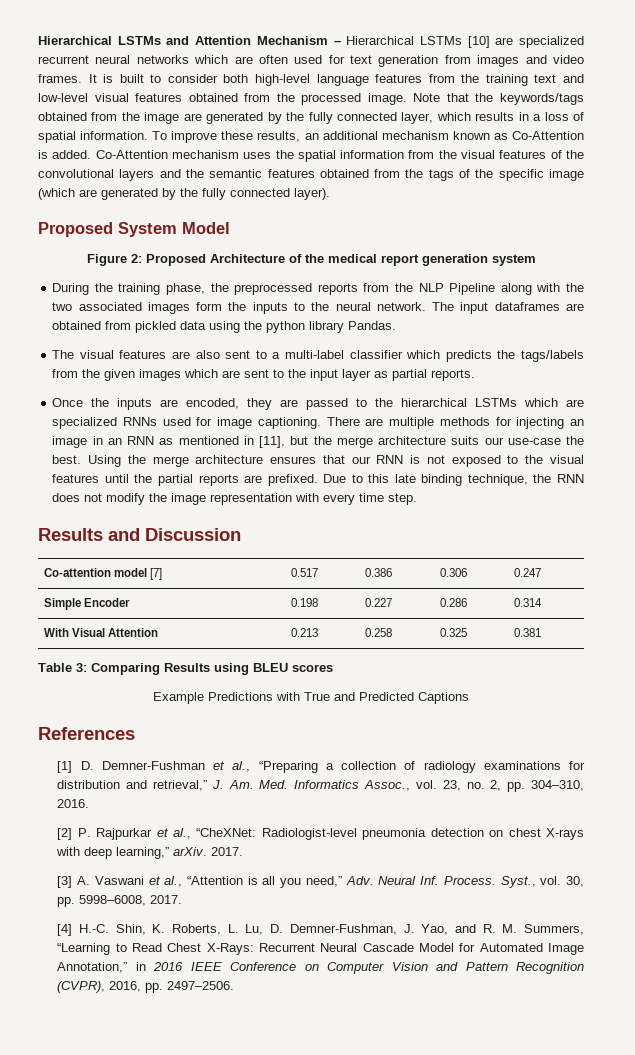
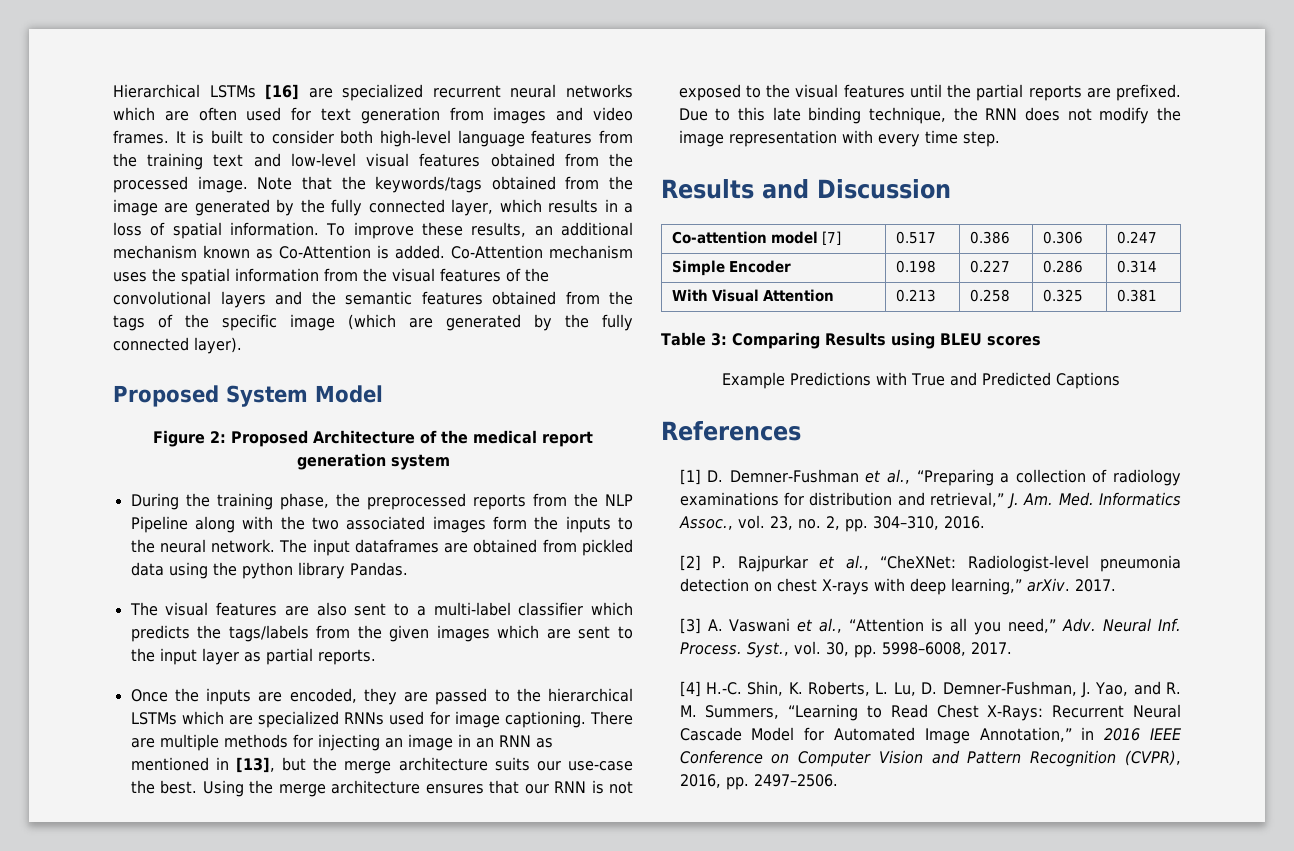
- Hierarchical LSTMs and Attention Mechanism – Hierarchical LSTMs [10] are specialized recurrent neural networks which are often used for text generation from images and video frames.
+ Hierarchical LSTMs [16] are specialized recurrent neural networks which are often used for text generation from images and video frames.
- There are multiple methods for injecting an image in an RNN as mentioned in [11], but the merge architecture suits our use-case the best.
+ There are multiple methods for injecting an image in an RNN as mentioned in [13], but the merge architecture suits our use-case the best.

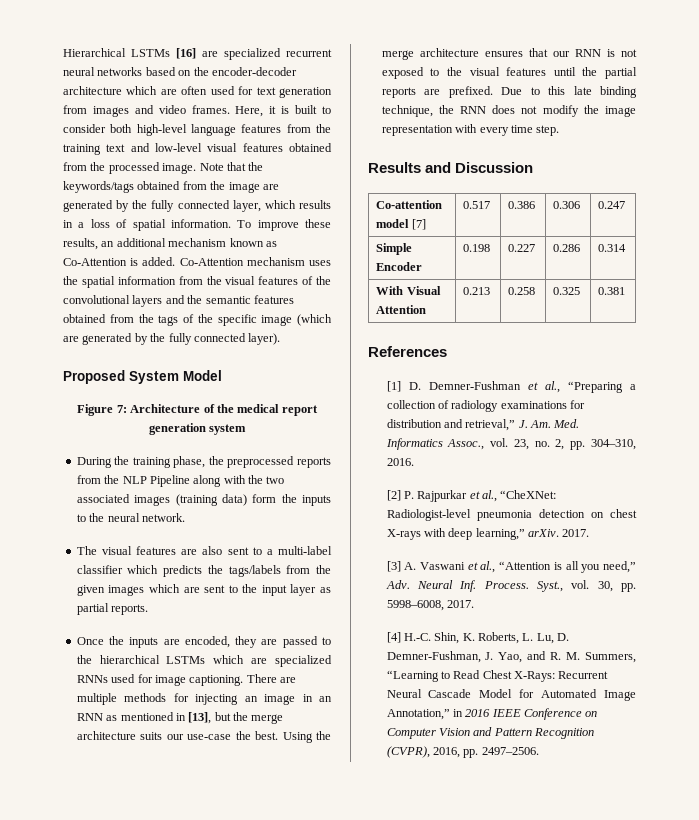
- Hierarchical LSTMs [16] are specialized recurrent neural networks which are often used for text generation from images and video frames.
+ Hierarchical LSTMs [16] are specialized recurrent neural networks based on the encoder-decoder architecture which are often used for text generation from images and video frames.
- It is built to consider both high-level language features from the training text and low-level visual features obtained from the processed image.
+ Here, it is built to consider both high-level language features from the training text and low-level visual features obtained from the processed image.
- Figure 2: Proposed Architecture of the medical report generation system
+ Figure 7: Architecture of the medical report generation system
- During the training phase, the preprocessed reports from the NLP Pipeline along with the two associated images form the inputs to the neural network. The input dataframes are obtained from pickled data using the python library Pandas.
+ During the training phase, the preprocessed reports from the NLP Pipeline along with the two associated images (training data) form the inputs to the neural network.
- Table 3: Comparing Results using BLEU scores
- Example Predictions with True and Predicted Captions

